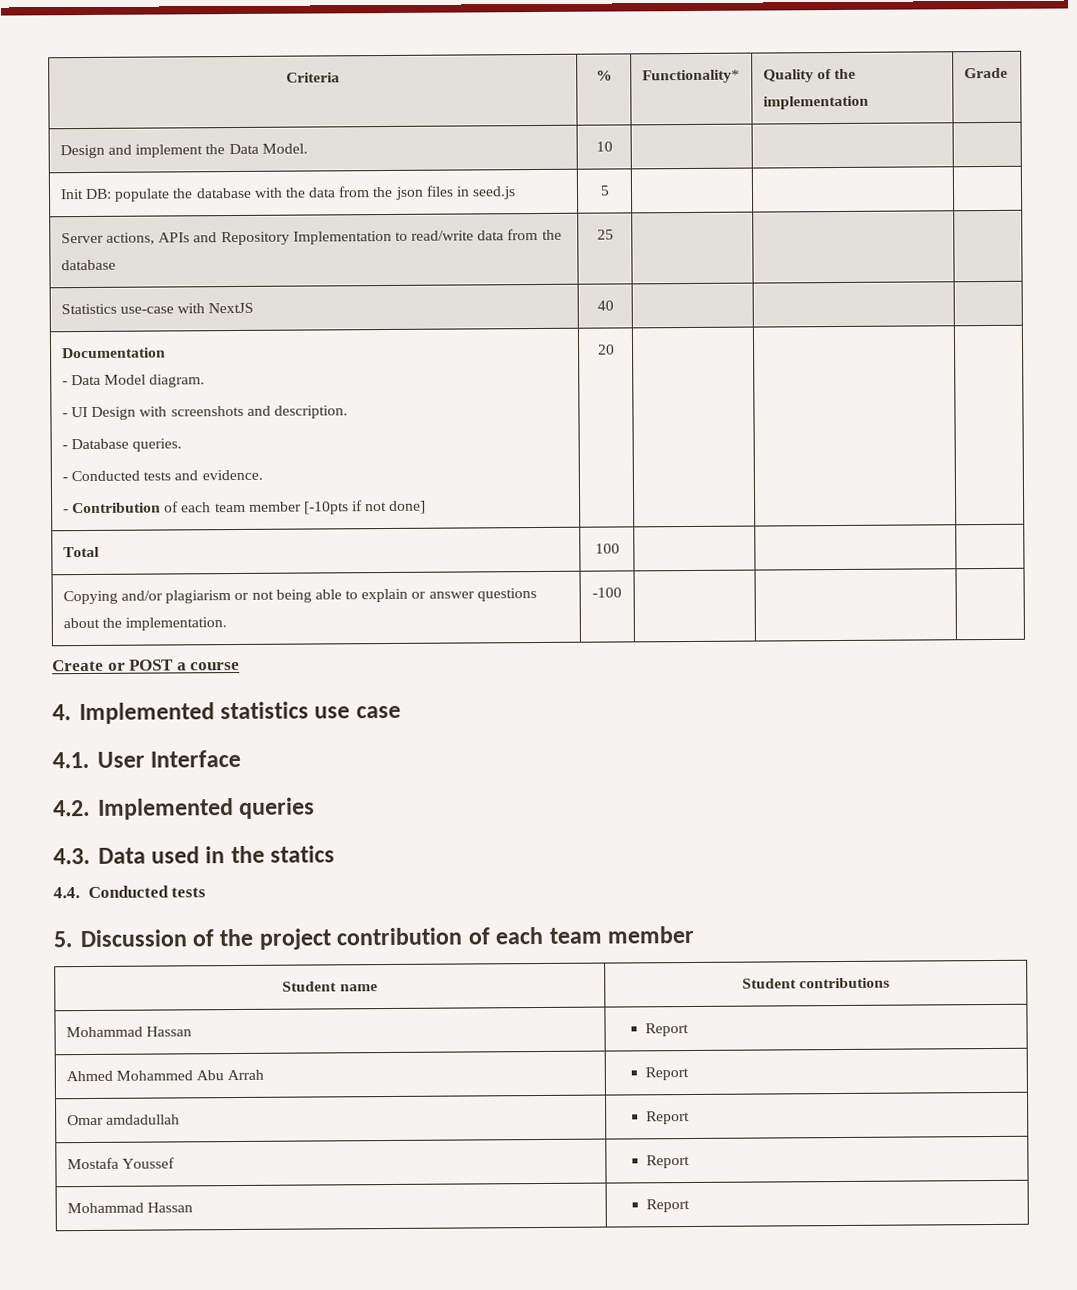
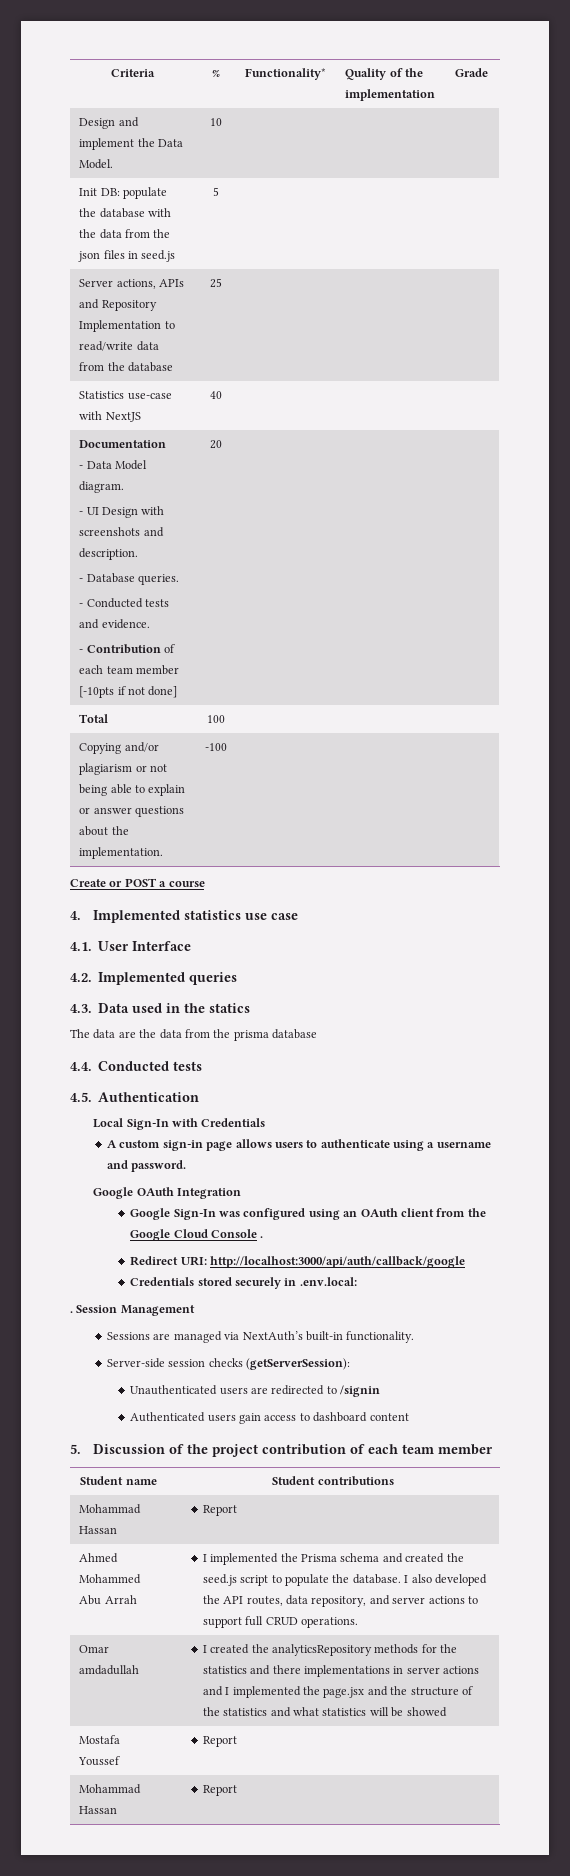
+ The data are the data from the prisma database
  4.4. Conducted tests
+ 4.5. Authentication
+ Local Sign-In with Credentials
+ A custom sign-in page allows users to authenticate using a username and password.
+ Google OAuth Integration
+ Google Sign-In was configured using an OAuth client from the Google Cloud Console .
+ Redirect URI: http://localhost:3000/api/auth/callback/google
+ Credentials stored securely in .env.local:
+ . Session Management
+ Sessions are managed via NextAuth’s built-in functionality.
+ Server-side session checks (getServerSession):
+ Unauthenticated users are redirected to /signin
+ Authenticated users gain access to dashboard content
- Ahmed Mohammed Abu Arrah | Report
- Omar amdadullah | Report
+ Ahmed Mohammed Abu Arrah | I implemented the Prisma schema and created the seed.js script to populate the database. I also developed the API routes, data repository, and server actions to support full CRUD operations.
+ Omar amdadullah | I created the analyticsRepository methods for the statistics and there implementations in server actions and I implemented the page.jsx and the structure of the statistics and what statistics will be showed

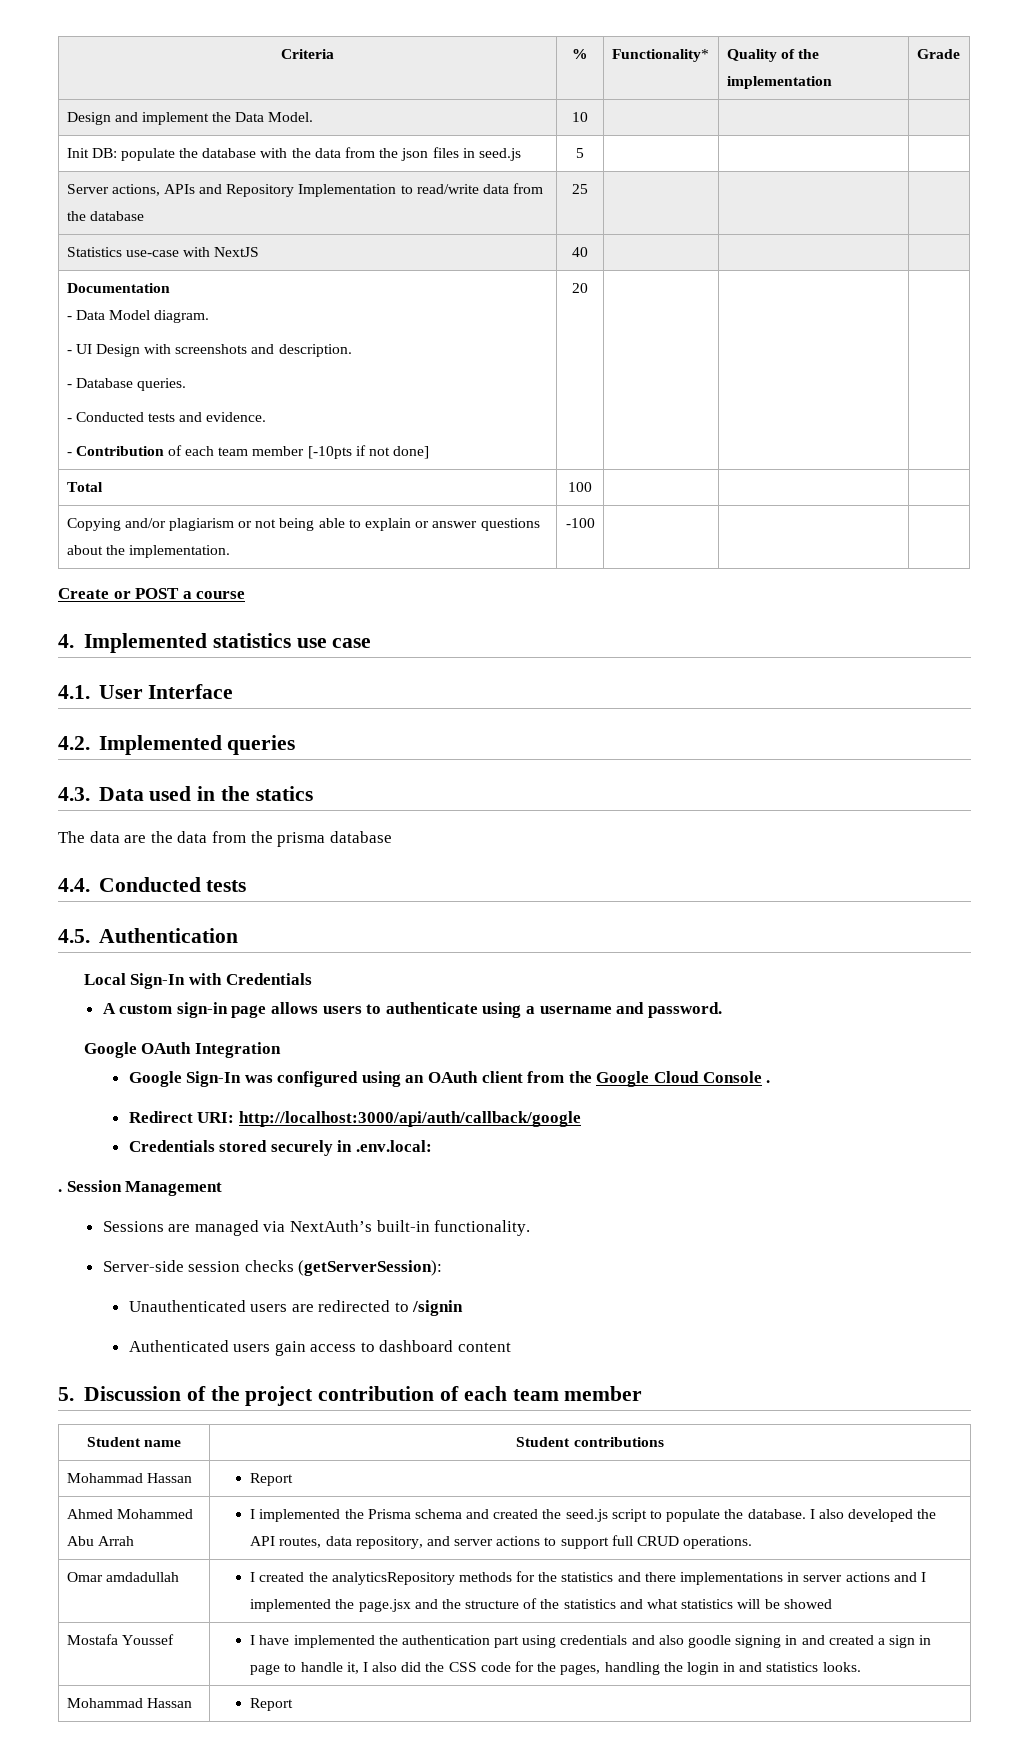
- Mostafa Youssef | Report
+ Mostafa Youssef | I have implemented the authentication part using credentials and also goodle signing in and created a sign in page to handle it, I also did the CSS code for the pages, handling the login in and statistics looks.

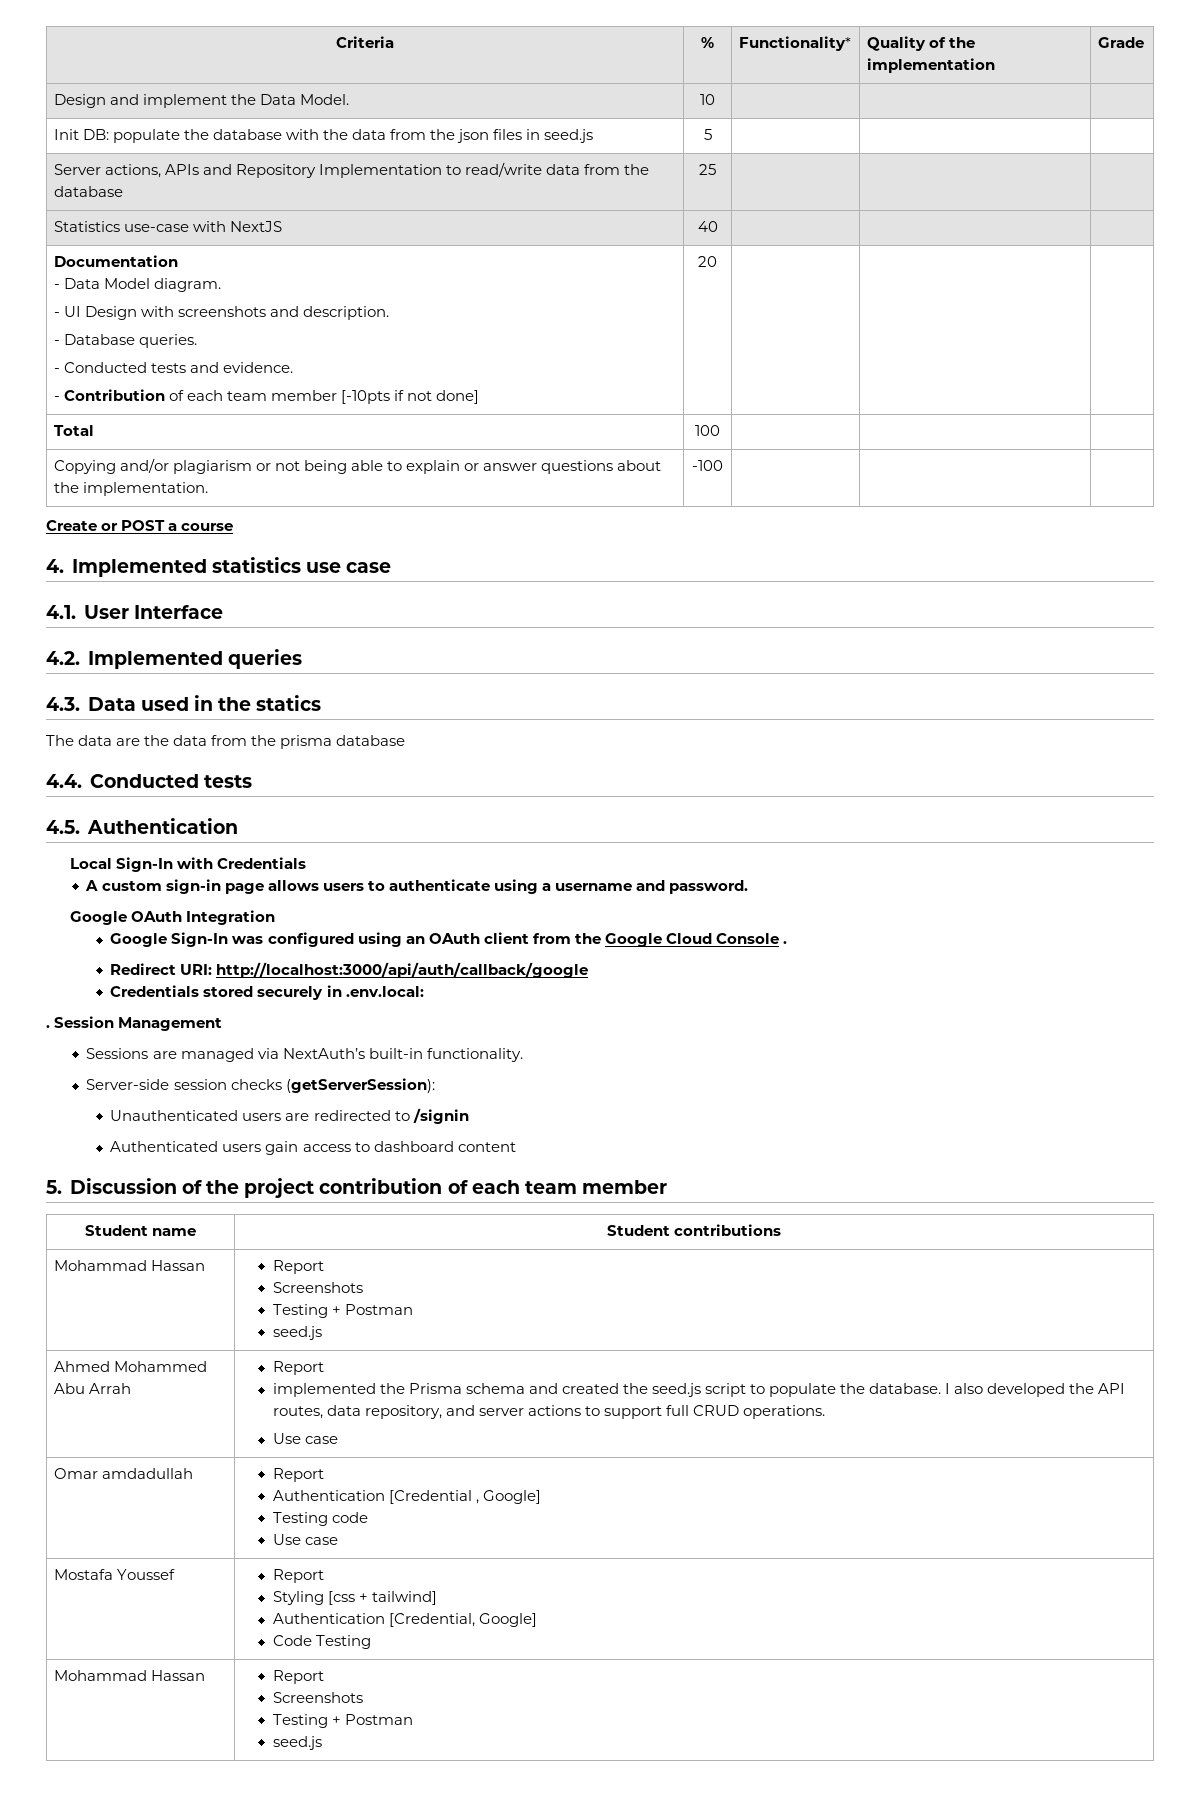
  Student name | Student contributions
  Mohammad Hassan | Report
+ Screenshots
+ Testing + Postman
+ seed.js
- Ahmed Mohammed Abu Arrah | I implemented the Prisma schema and created the seed.js script to populate the database. I also developed the API routes, data repository, and server actions to support full CRUD operations.
+ Ahmed Mohammed Abu Arrah | Report
+ implemented the Prisma schema and created the seed.js script to populate the database. I also developed the API routes, data repository, and server actions to support full CRUD operations.
+ Use case
- Omar amdadullah | I created the analyticsRepository methods for the statistics and there implementations in server actions and I implemented the page.jsx and the structure of the statistics and what statistics will be showed
- Mostafa Youssef | I have implemented the authentication part using credentials and also goodle signing in and created a sign in page to handle it, I also did the CSS code for the pages, handling the login in and statistics looks.
+ Omar amdadullah | Report
+ Authentication [Credential , Google]
+ Testing code
+ Use case
+ Mostafa Youssef | Report
+ Styling [css + tailwind]
+ Authentication [Credential, Google]
+ Code Testing
  Mohammad Hassan | Report
+ Screenshots
+ Testing + Postman
+ seed.js

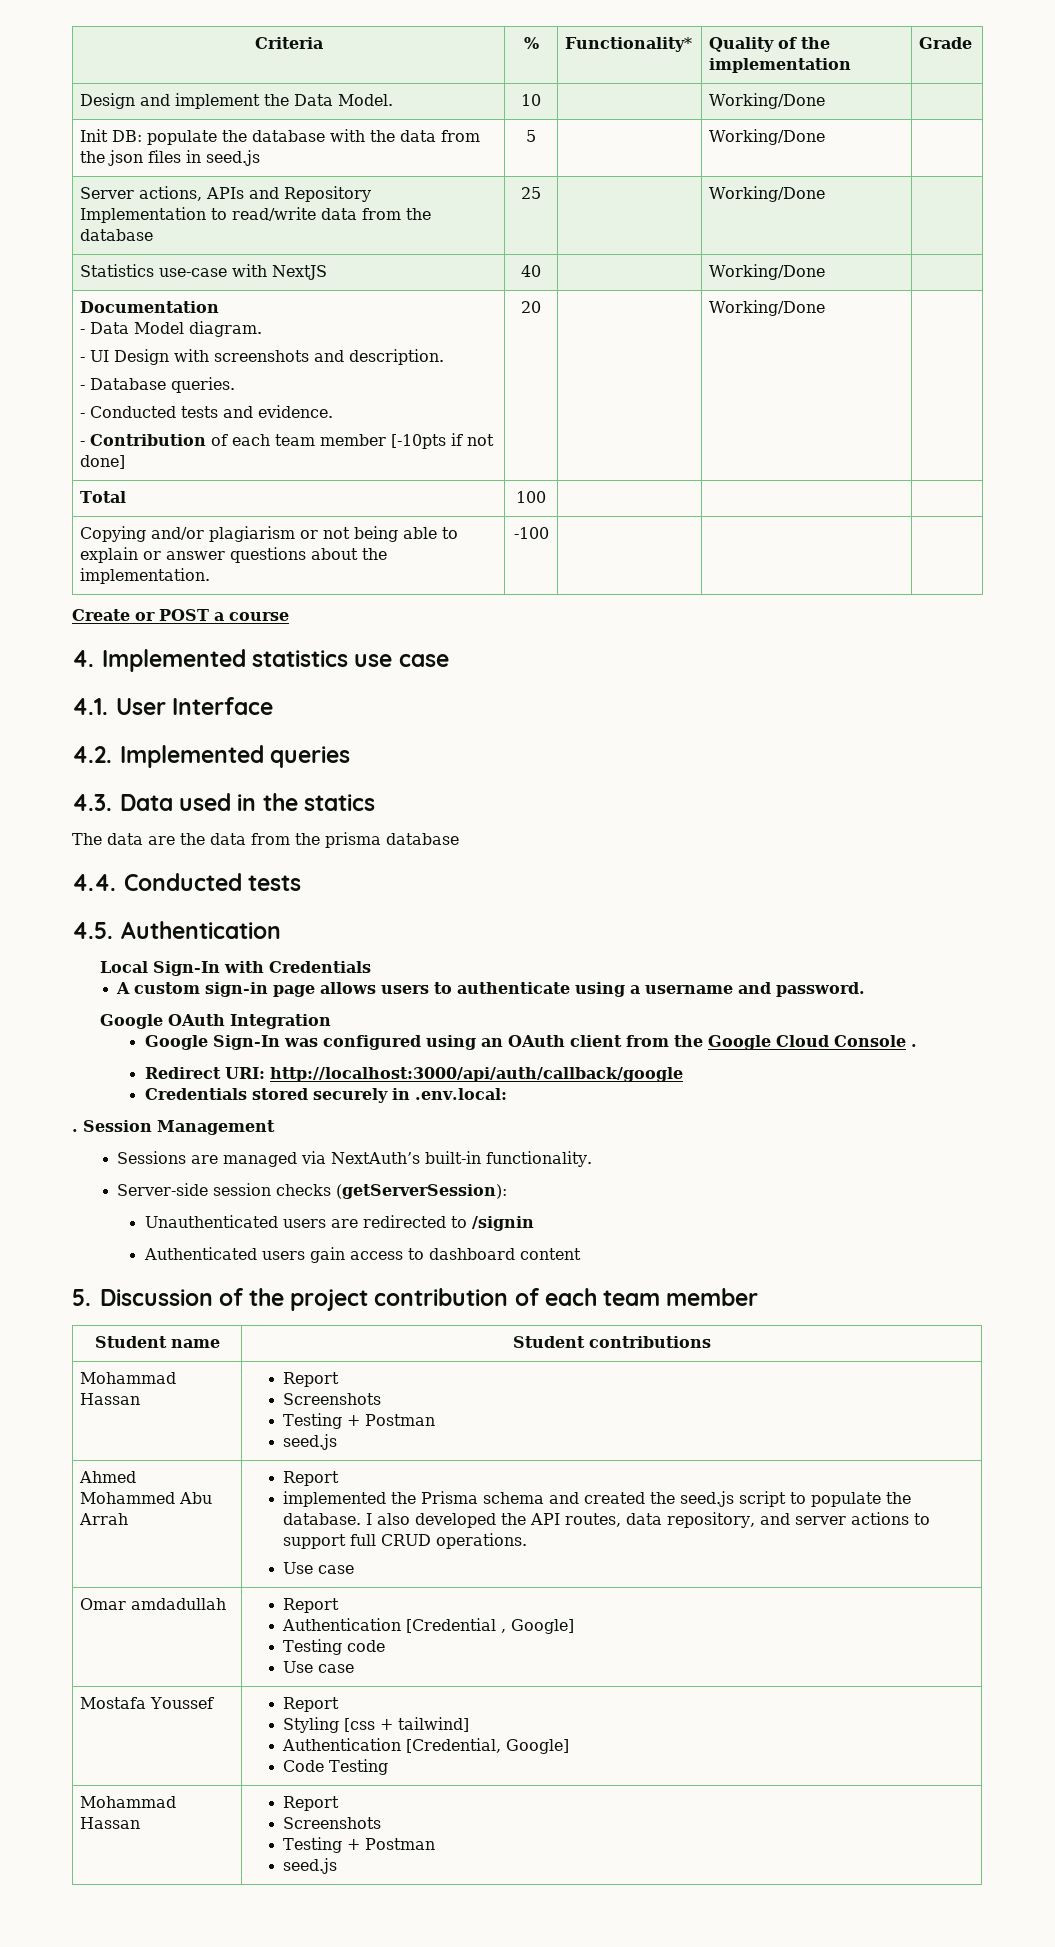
- Design and implement the Data Model. | 10 | | |
+ Design and implement the Data Model. | 10 | | Working/Done |
- Init DB: populate the database with the data from the json files in seed.js | 5 | | |
+ Init DB: populate the database with the data from the json files in seed.js | 5 | | Working/Done |
- Server actions, APIs and Repository Implementation to read/write data from the database | 25 | | |
+ Server actions, APIs and Repository Implementation to read/write data from the database | 25 | | Working/Done |
- Statistics use-case with NextJS | 40 | | |
+ Statistics use-case with NextJS | 40 | | Working/Done |
  Documentation
  - Data Model diagram.
  - UI Design with screenshots and description.
  - Database queries.
  - Conducted tests and evidence.
- - Contribution of each team member [-10pts if not done] | 20 | | |
+ - Contribution of each team member [-10pts if not done] | 20 | | Working/Done |

